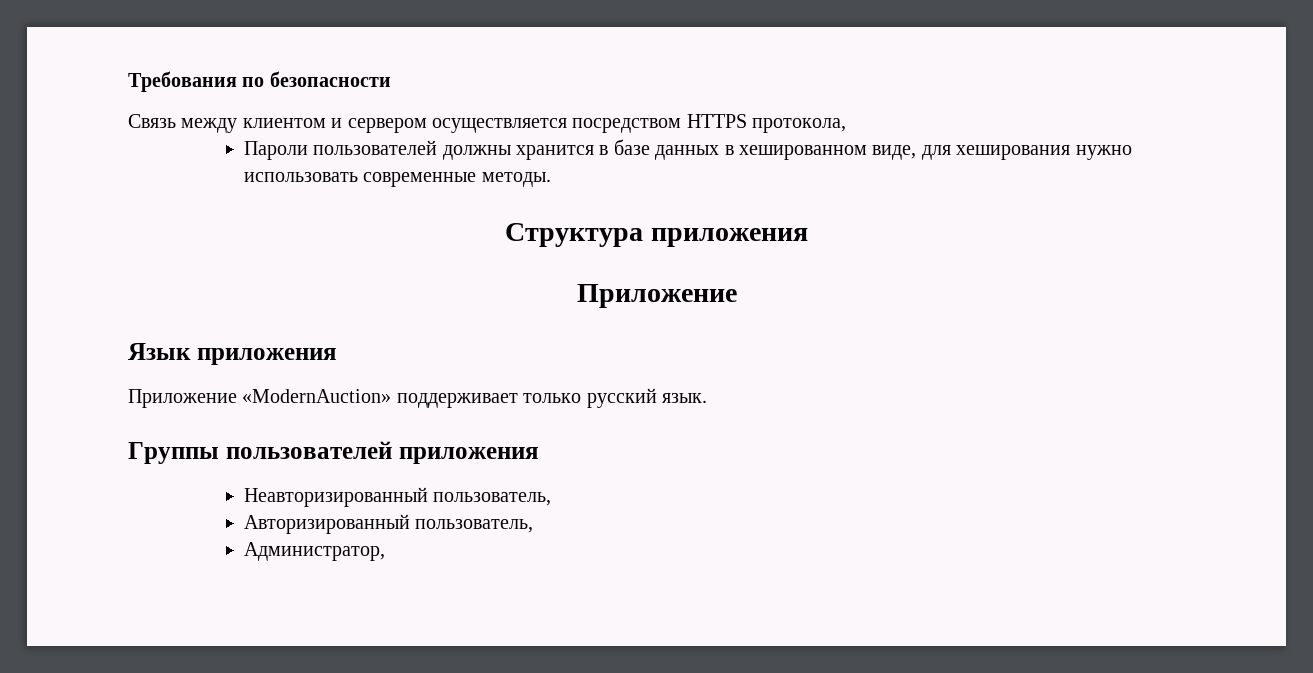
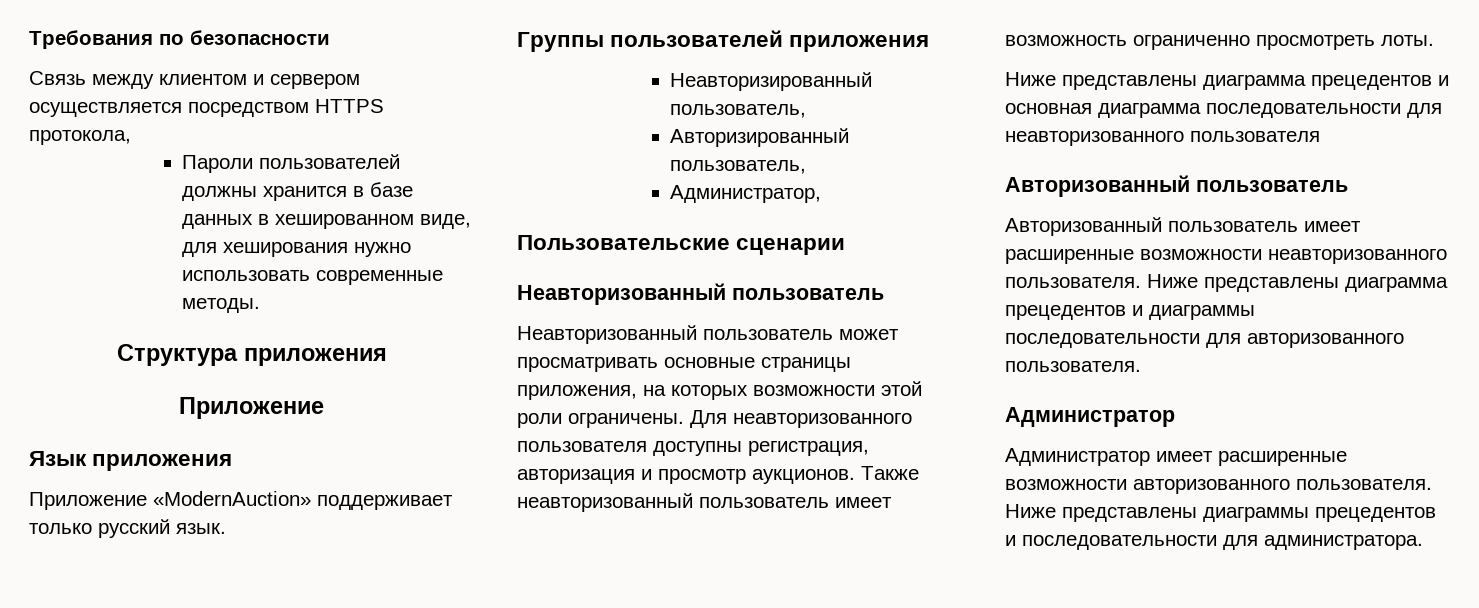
+ Пользовательские сценарии
+ Неавторизованный пользователь
+ Неавторизованный пользователь может просматривать основные страницы приложения, на которых возможности этой роли ограничены. Для неавторизованного пользователя доступны регистрация, авторизация и просмотр аукционов. Также неавторизованный пользователь имеет возможность ограниченно просмотреть лоты.
+ Ниже представлены диаграмма прецедентов и основная диаграмма последовательности для неавторизованного пользователя
+ Авторизованный пользователь
+ Авторизованный пользователь имеет расширенные возможности неавторизованного пользователя. Ниже представлены диаграмма прецедентов и диаграммы последовательности для авторизованного пользователя.
+ Администратор
+ Администратор имеет расширенные возможности авторизованного пользователя. Ниже представлены диаграммы прецедентов и последовательности для администратора.

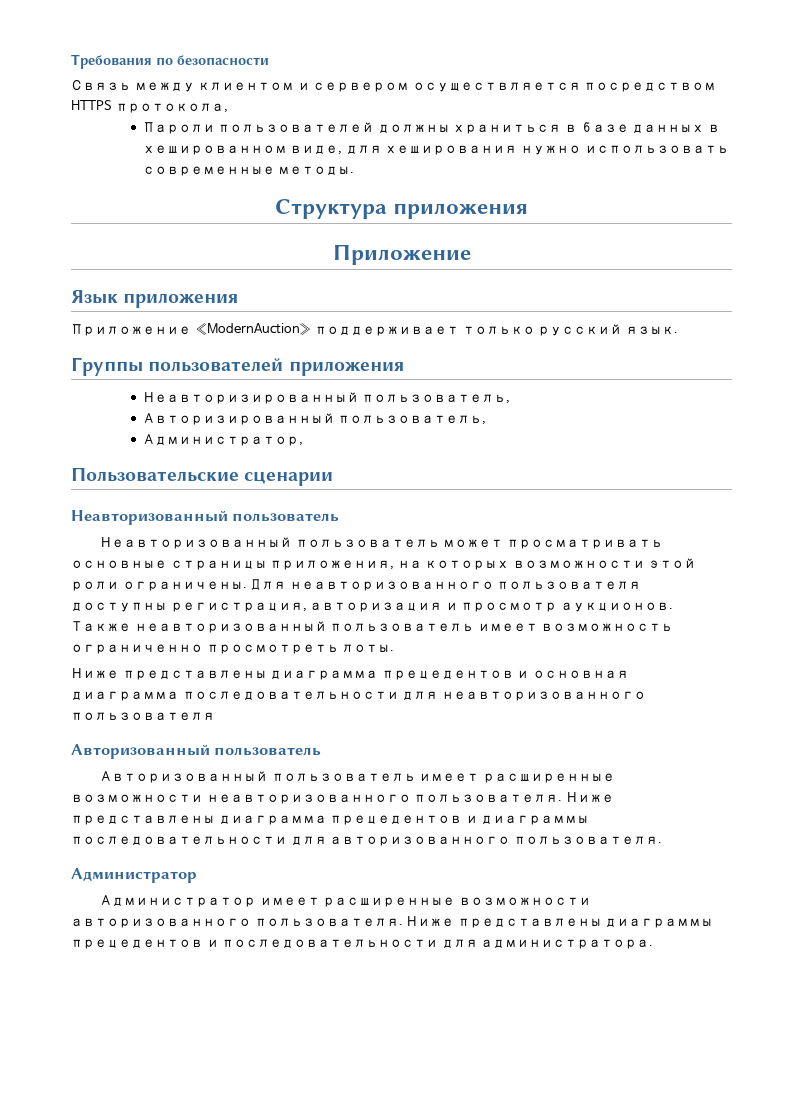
- Пароли пользователей должны хранится в базе данных в хешированном виде, для хеширования нужно использовать современные методы.
+ Пароли пользователей должны храниться в базе данных в хешированном виде, для хеширования нужно использовать современные методы.

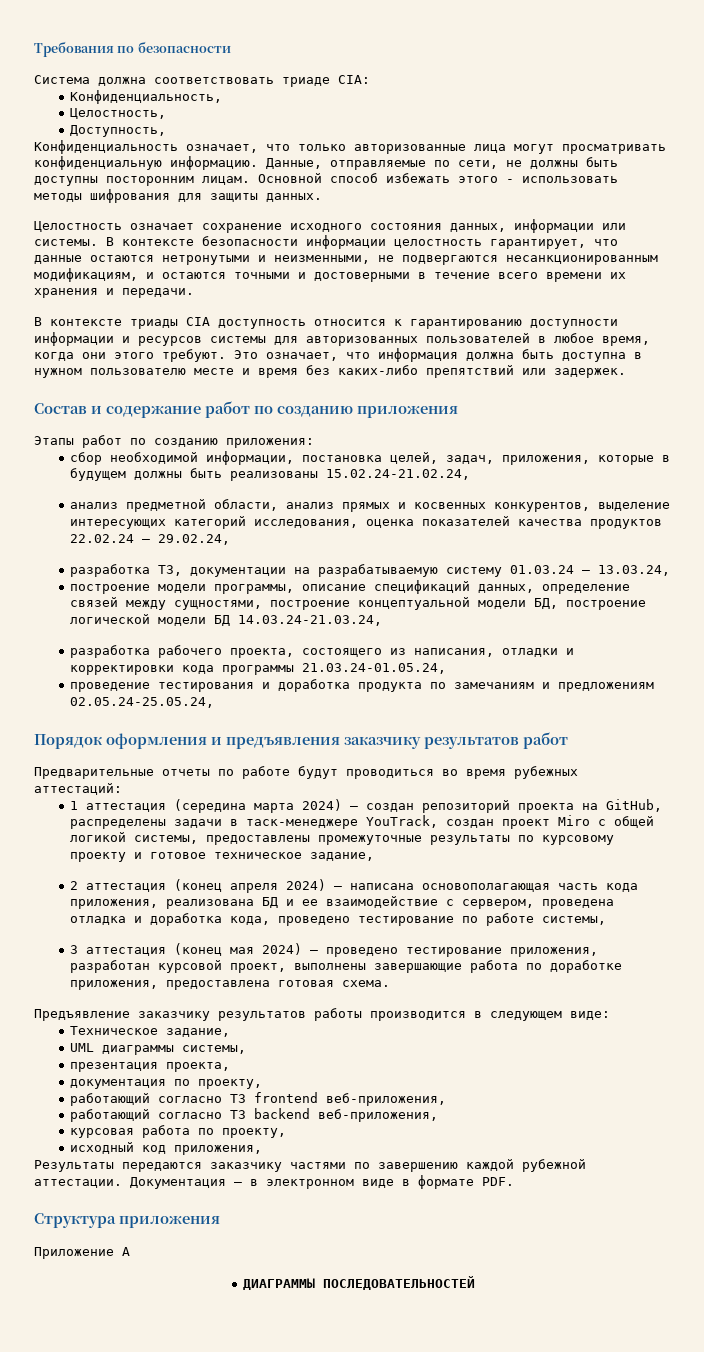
- Связь между клиентом и сервером осуществляется посредством HTTPS протокола,
- Пароли пользователей должны храниться в базе данных в хешированном виде, для хеширования нужно использовать современные методы.
+ Система должна соответствовать триаде CIA:
+ Конфиденциальность,
+ Целостность,
+ Доступность,
+ Конфиденциальность означает, что только авторизованные лица могут просматривать конфиденциальную информацию. Данные, отправляемые по сети, не должны быть доступны посторонним лицам. Основной способ избежать этого - использовать методы шифрования для защиты данных.
+ Целостность означает сохранение исходного состояния данных, информации или системы. В контексте безопасности информации целостность гарантирует, что данные остаются нетронутыми и неизменными, не подвергаются несанкционированным модификациям, и остаются точными и достоверными в течение всего времени их хранения и передачи.
+ В контексте триады CIA доступность относится к гарантированию доступности информации и ресурсов системы для авторизованных пользователей в любое время, когда они этого требуют. Это означает, что информация должна быть доступна в нужном пользователю месте и время без каких-либо препятствий или задержек.
+ Состав и содержание работ по созданию приложения
+ Этапы работ по созданию приложения:
+ сбор необходимой информации, постановка целей, задач, приложения, которые в будущем должны быть реализованы 15.02.24-21.02.24,
+ анализ предметной области, анализ прямых и косвенных конкурентов, выделение интересующих категорий исследования, оценка показателей качества продуктов 22.02.24 – 29.02.24,
+ разработка ТЗ, документации на разрабатываемую систему 01.03.24 – 13.03.24,
+ построение модели программы, описание спецификаций данных, определение связей между сущностями, построение концептуальной модели БД, построение логической модели БД 14.03.24-21.03.24,
+ разработка рабочего проекта, состоящего из написания, отладки и корректировки кода программы 21.03.24-01.05.24,
+ проведение тестирования и доработка продукта по замечаниям и предложениям 02.05.24-25.05.24,
+ Порядок оформления и предъявления заказчику результатов работ
+ Предварительные отчеты по работе будут проводиться во время рубежных аттестаций:
+ 1 аттестация (середина марта 2024) – создан репозиторий проекта на GitHub, распределены задачи в таск-менеджере YouTrack, создан проект Miro с общей логикой системы, предоставлены промежуточные результаты по курсовому проекту и готовое техническое задание,
+ 2 аттестация (конец апреля 2024) – написана основополагающая часть кода приложения, реализована БД и ее взаимодействие с сервером, проведена отладка и доработка кода, проведено тестирование по работе системы,
+ 3 аттестация (конец мая 2024) – проведено тестирование приложения, разработан курсовой проект, выполнены завершающие работа по доработке приложения, предоставлена готовая схема.
+ Предъявление заказчику результатов работы производится в следующем виде:
+ Техническое задание,
+ UML диаграммы системы,
+ презентация проекта,
+ документация по проекту,
+ работающий согласно ТЗ frontend веб-приложения,
+ работающий согласно ТЗ backend веб-приложения,
+ курсовая работа по проекту,
+ исходный код приложения,
+ Результаты передаются заказчику частями по завершению каждой рубежной аттестации. Документация – в электронном виде в формате PDF.
  Структура приложения
- Приложение
- Язык приложения
- Приложение «ModernAuction» поддерживает только русский язык.
- Группы пользователей приложения
- Неавторизированный пользователь,
- Авторизированный пользователь,
- Администратор,
- Пользовательские сценарии
- Неавторизованный пользователь
- Неавторизованный пользователь может просматривать основные страницы приложения, на которых возможности этой роли ограничены. Для неавторизованного пользователя доступны регистрация, авторизация и просмотр аукционов. Также неавторизованный пользователь имеет возможность ограниченно просмотреть лоты.
- Ниже представлены диаграмма прецедентов и основная диаграмма последовательности для неавторизованного пользователя
- Авторизованный пользователь
- Авторизованный пользователь имеет расширенные возможности неавторизованного пользователя. Ниже представлены диаграмма прецедентов и диаграммы последовательности для авторизованного пользователя.
- Администратор
- Администратор имеет расширенные возможности авторизованного пользователя. Ниже представлены диаграммы прецедентов и последовательности для администратора.
+ Приложение А
+ ДИАГРАММЫ ПОСЛЕДОВАТЕЛЬНОСТЕЙ

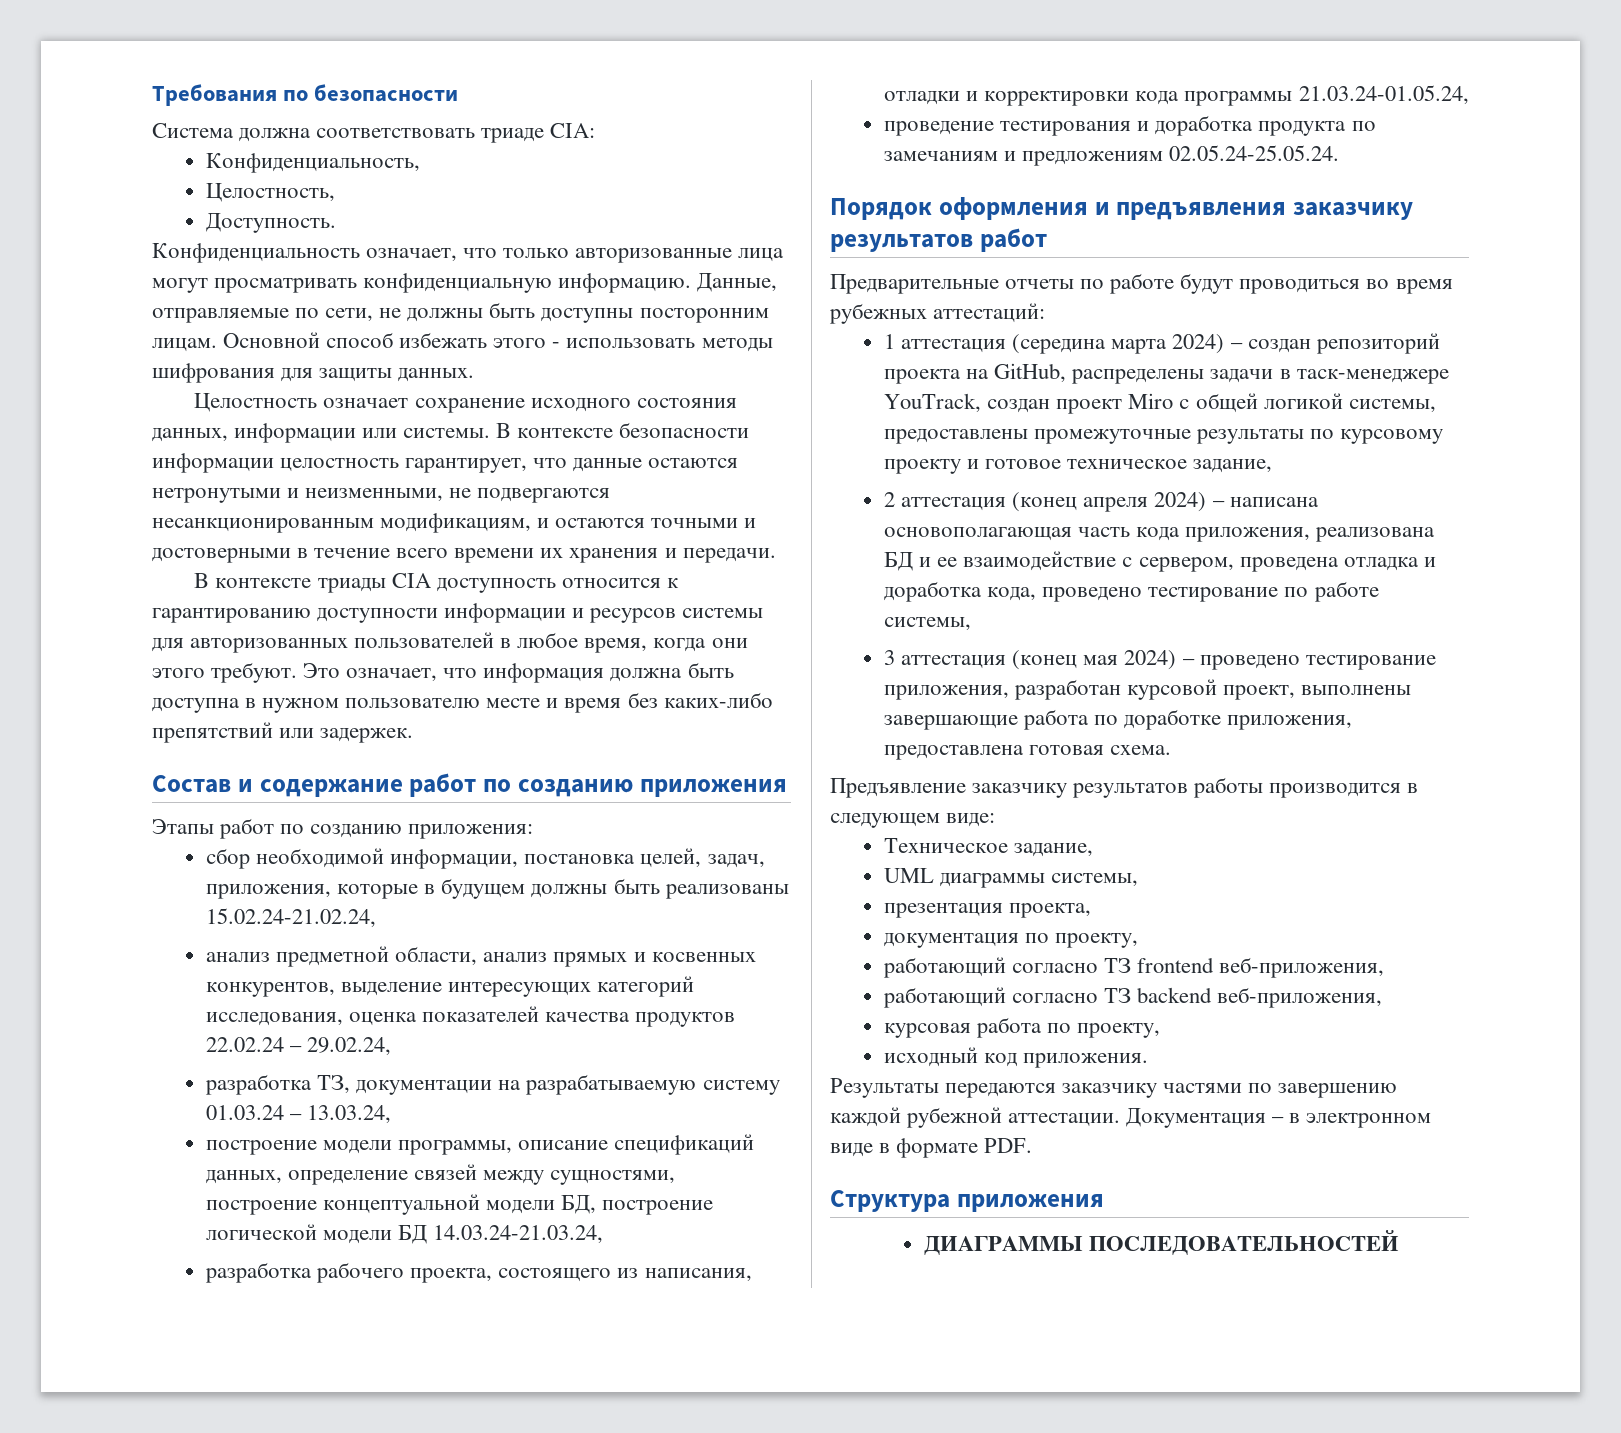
- Доступность,
+ Доступность.
- проведение тестирования и доработка продукта по замечаниям и предложениям 02.05.24-25.05.24,
+ проведение тестирования и доработка продукта по замечаниям и предложениям 02.05.24-25.05.24.
- исходный код приложения,
+ исходный код приложения.
- Приложение А

